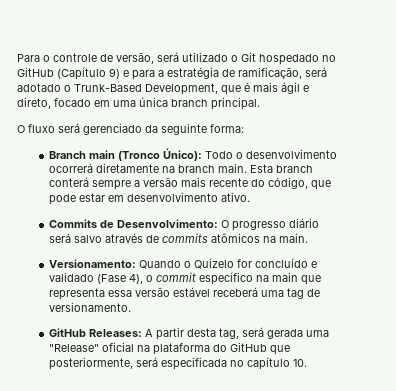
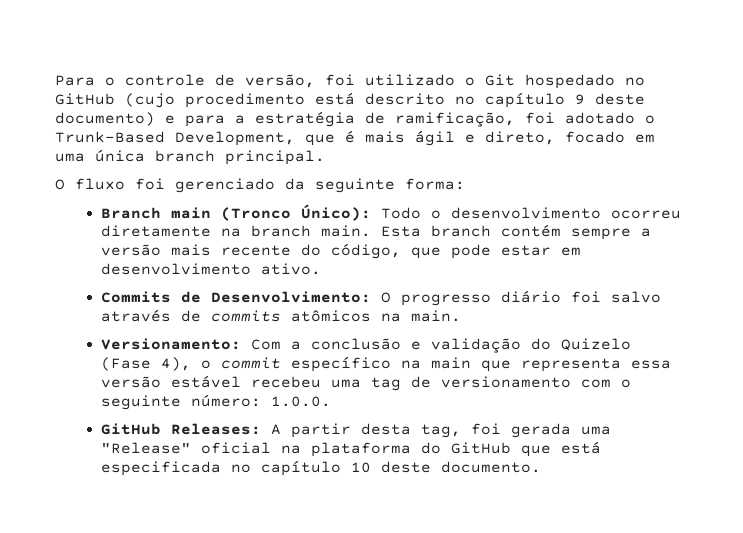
- Para o controle de versão, será utilizado o Git hospedado no GitHub (Capítulo 9) e para a estratégia de ramificação, será adotado o Trunk-Based Development, que é mais ágil e direto, focado em uma única branch principal.
+ Para o controle de versão, foi utilizado o Git hospedado no GitHub (cujo procedimento está descrito no capítulo 9 deste documento) e para a estratégia de ramificação, foi adotado o Trunk-Based Development, que é mais ágil e direto, focado em uma única branch principal.
- O fluxo será gerenciado da seguinte forma:
+ O fluxo foi gerenciado da seguinte forma:
- Branch main (Tronco Único): Todo o desenvolvimento ocorrerá diretamente na branch main.
+ Branch main (Tronco Único): Todo o desenvolvimento ocorreu diretamente na branch main.
- Esta branch conterá sempre a versão mais recente do código, que pode estar em desenvolvimento ativo.
+ Esta branch contém sempre a versão mais recente do código, que pode estar em desenvolvimento ativo.
- Commits de Desenvolvimento: O progresso diário será salvo através de commits atômicos na main.
+ Commits de Desenvolvimento: O progresso diário foi salvo através de commits atômicos na main.
- Versionamento: Quando o Quizelo for concluído e validado (Fase 4), o commit específico na main que representa essa versão estável receberá uma tag de versionamento.
+ Versionamento: Com a conclusão e validação do Quizelo (Fase 4), o commit específico na main que representa essa versão estável recebeu uma tag de versionamento com o seguinte número: 1.0.0.
- GitHub Releases: A partir desta tag, será gerada uma "Release" oficial na plataforma do GitHub que posteriormente, será especificada no capítulo 10.
+ GitHub Releases: A partir desta tag, foi gerada uma "Release" oficial na plataforma do GitHub que está especificada no capítulo 10 deste documento.

